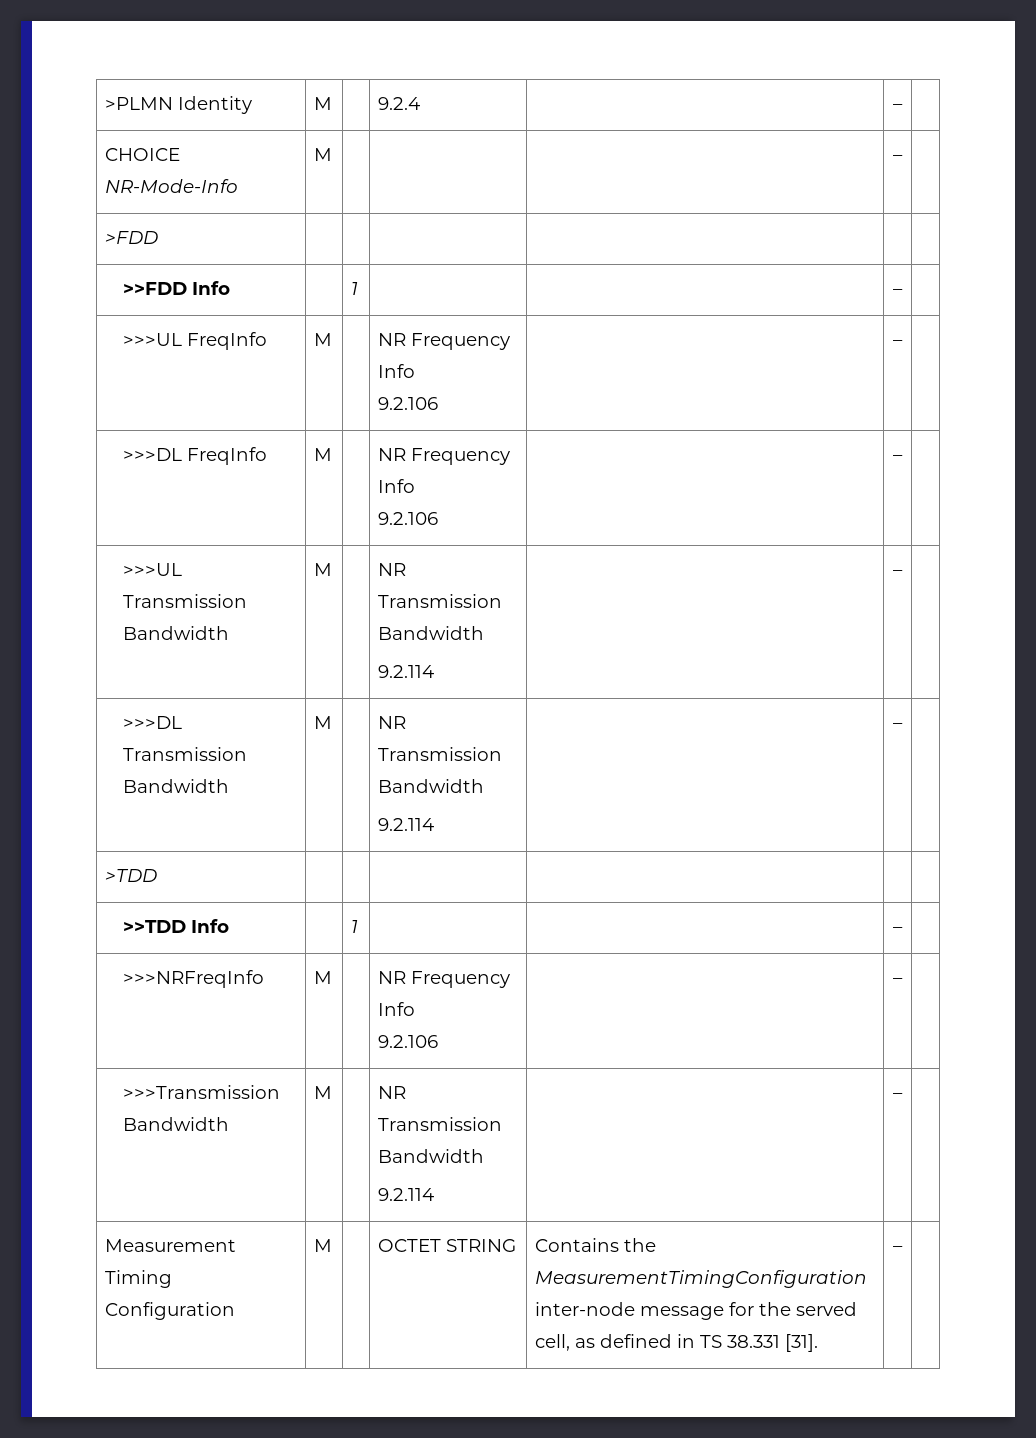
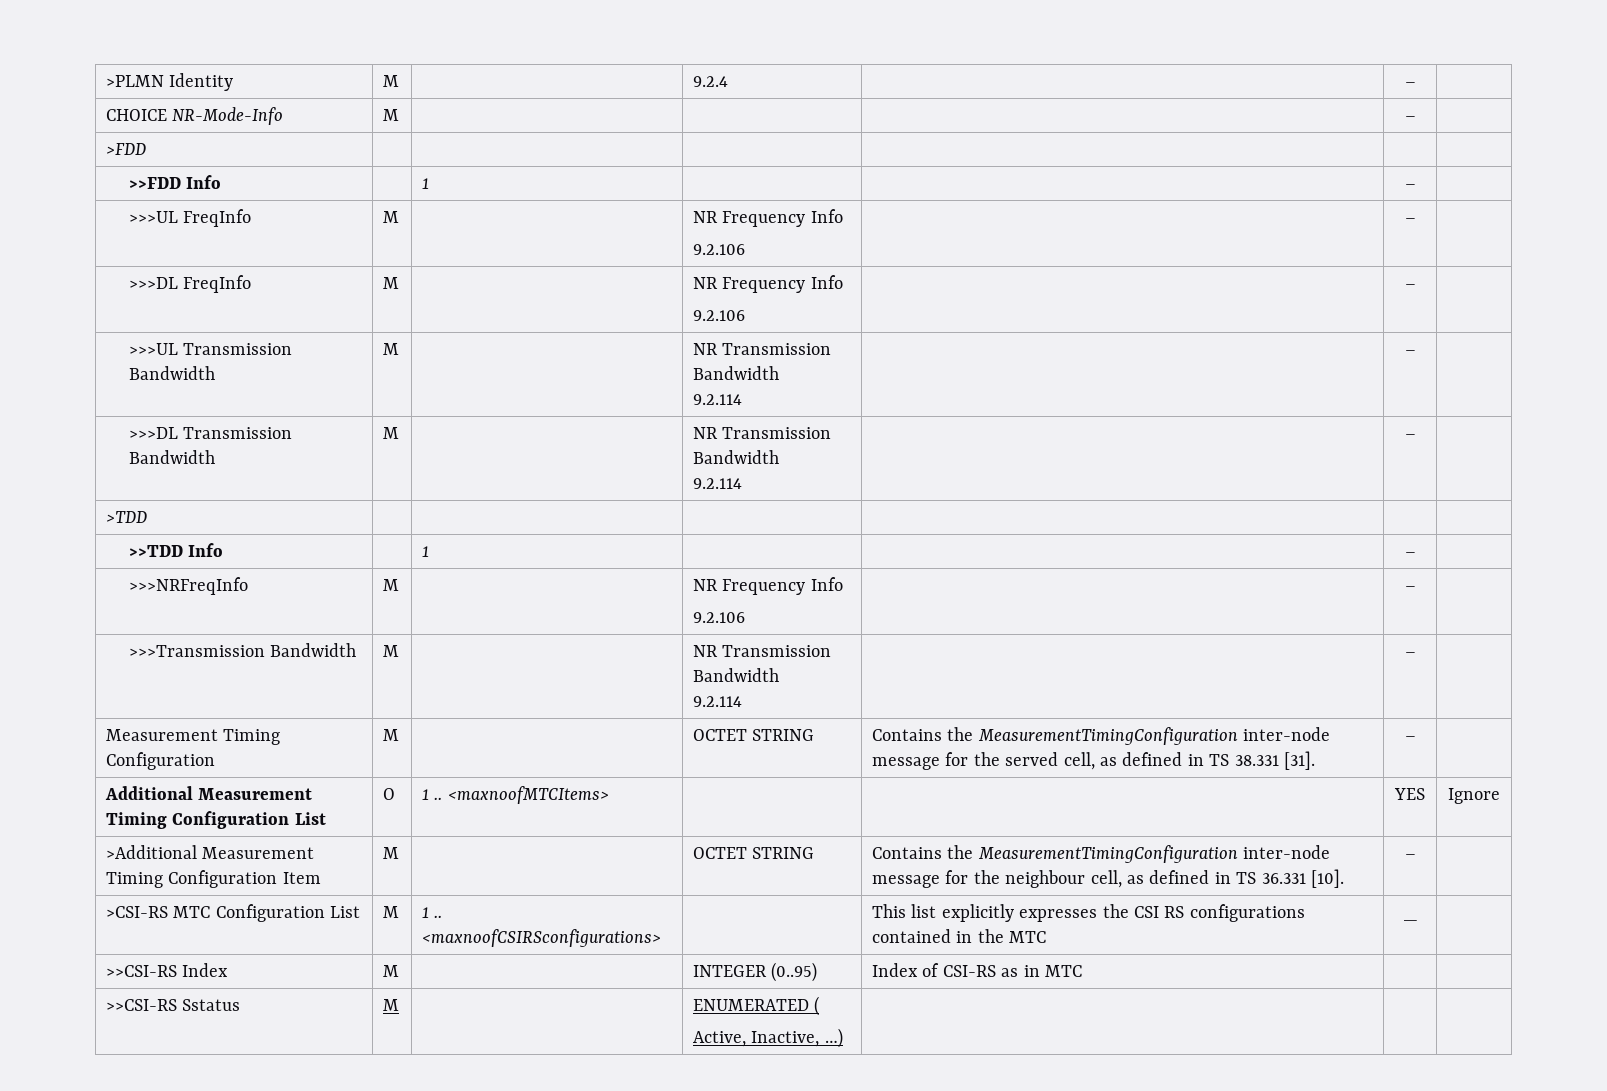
+ Additional Measurement Timing Configuration List | O | 1 .. <maxnoofMTCItems> | | | YES | Ignore
+ >Additional Measurement Timing Configuration Item | M | | OCTET STRING | Contains the MeasurementTimingConfiguration inter-node message for the neighbour cell, as defined in TS 36.331 [10]. | – |
+ >CSI-RS MTC Configuration List | M | 1 .. <maxnoofCSIRSconfigurations> | | This list explicitly expresses the CSI RS configurations contained in the MTC | _ |
+ >>CSI-RS Index | M | | INTEGER (0..95) | Index of CSI-RS as in MTC | |
+ >>CSI-RS Sstatus | M | | ENUMERATED (
+ Active, Inactive, …) | | |

